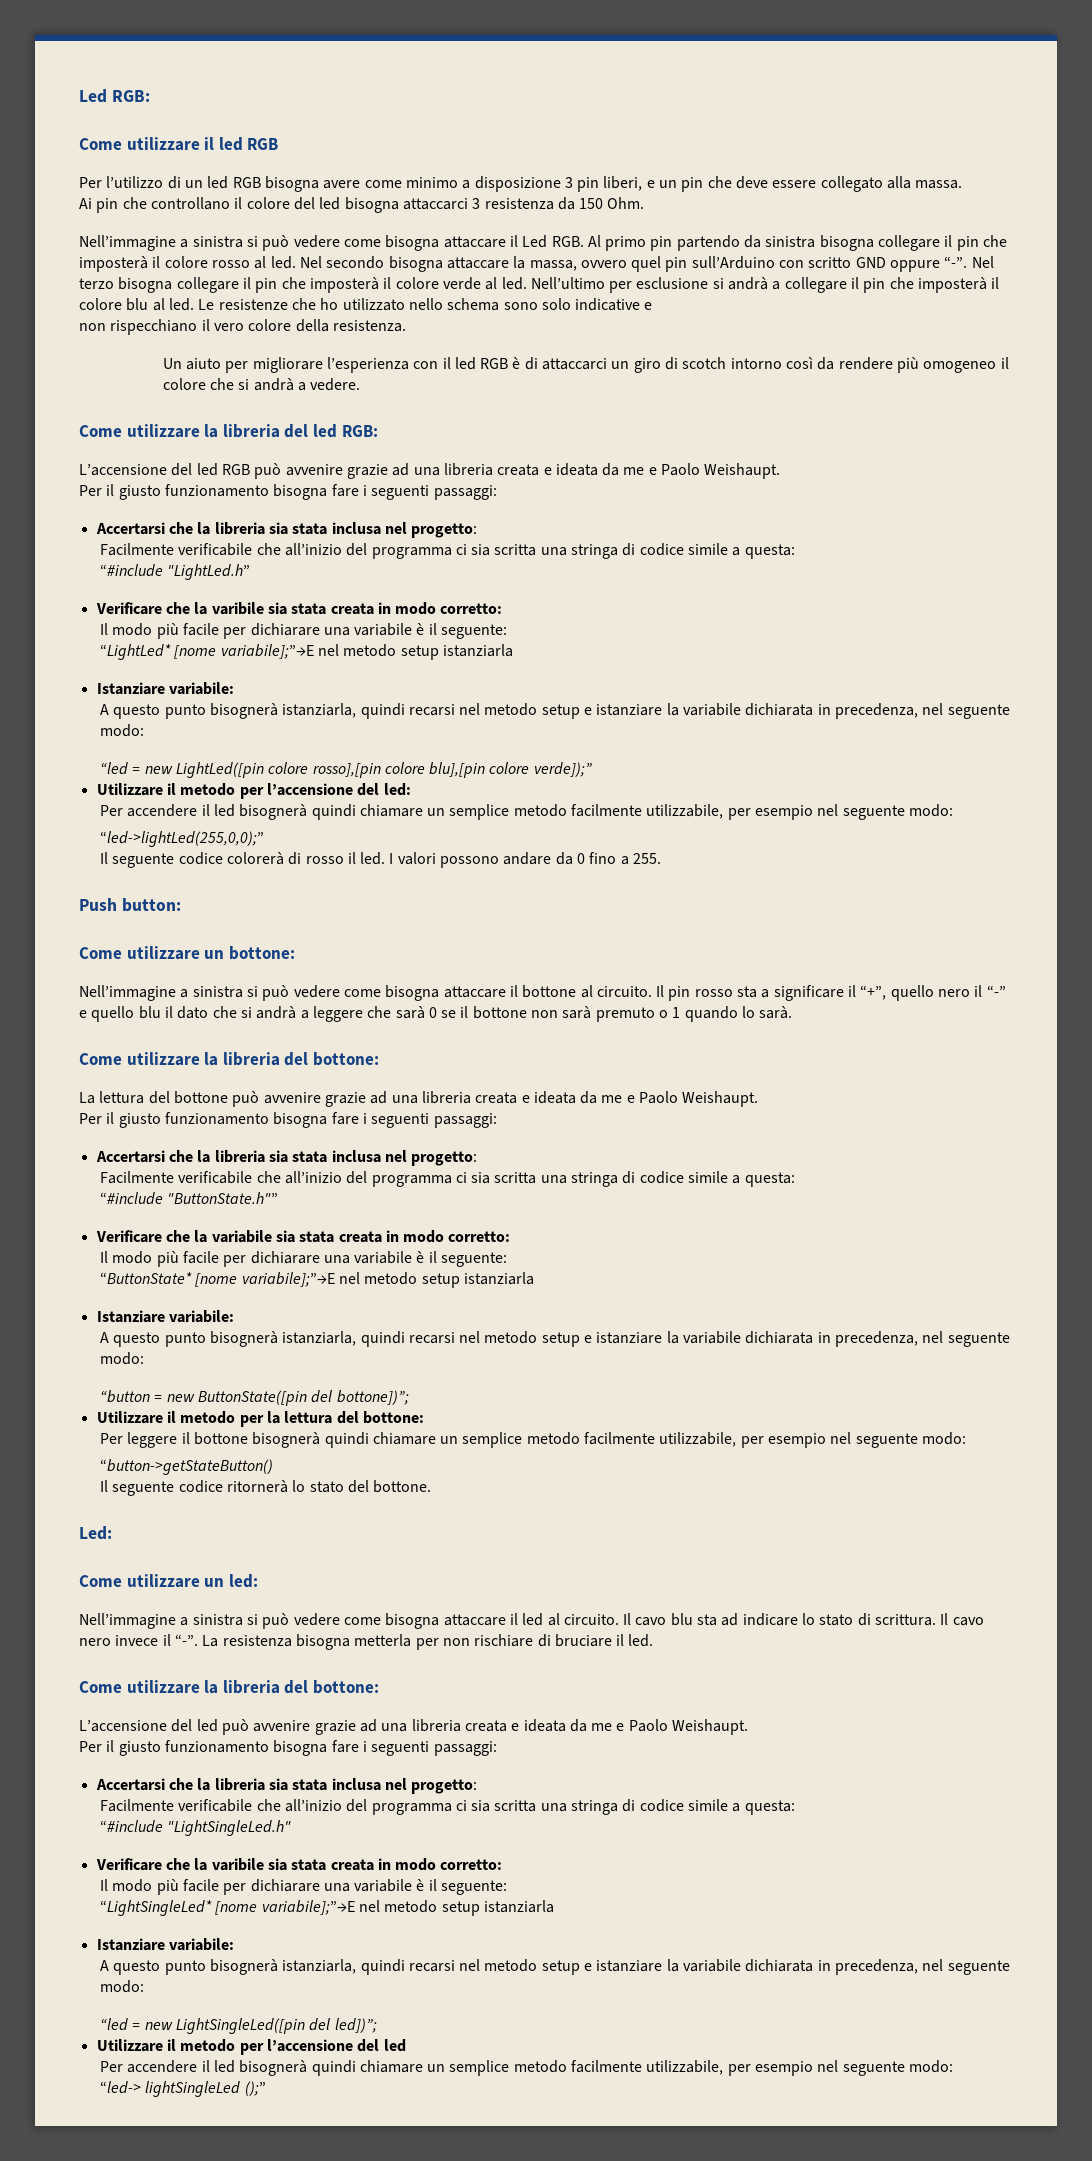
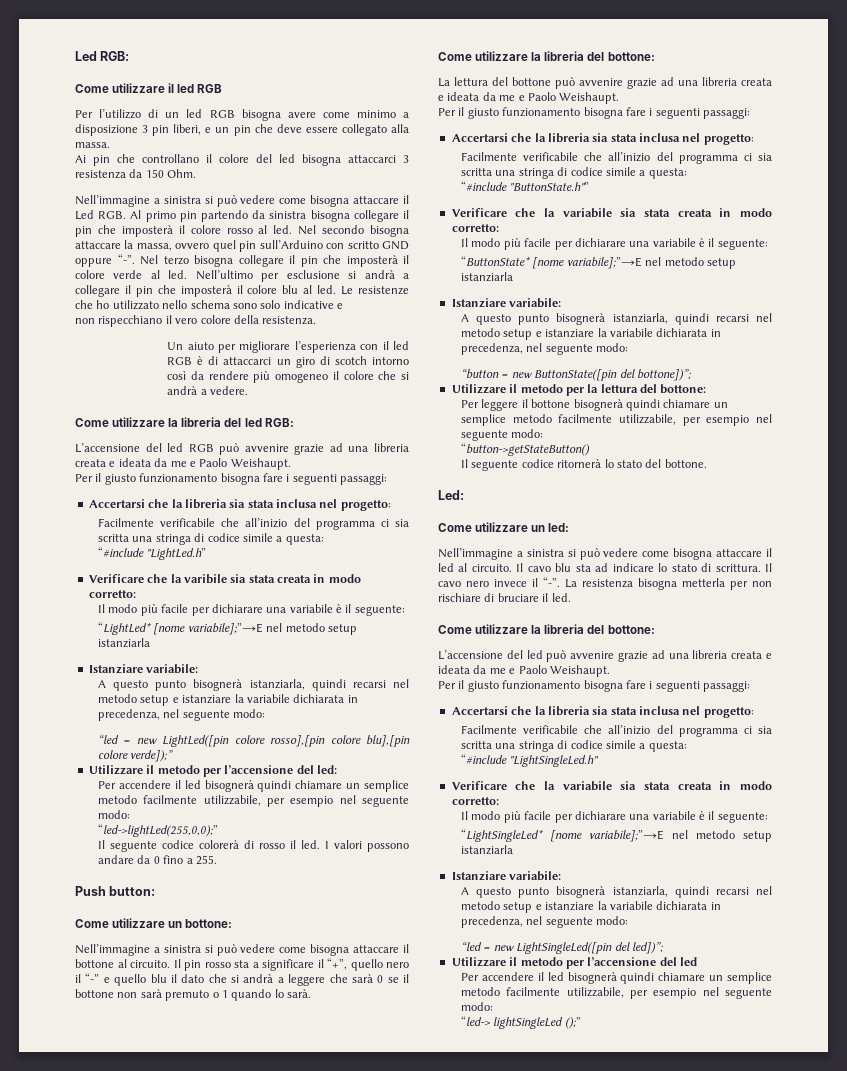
  “#include "LightSingleLed.h"
- Verificare che la varibile sia stata creata in modo corretto:
+ Verificare che la variabile sia stata creata in modo corretto:

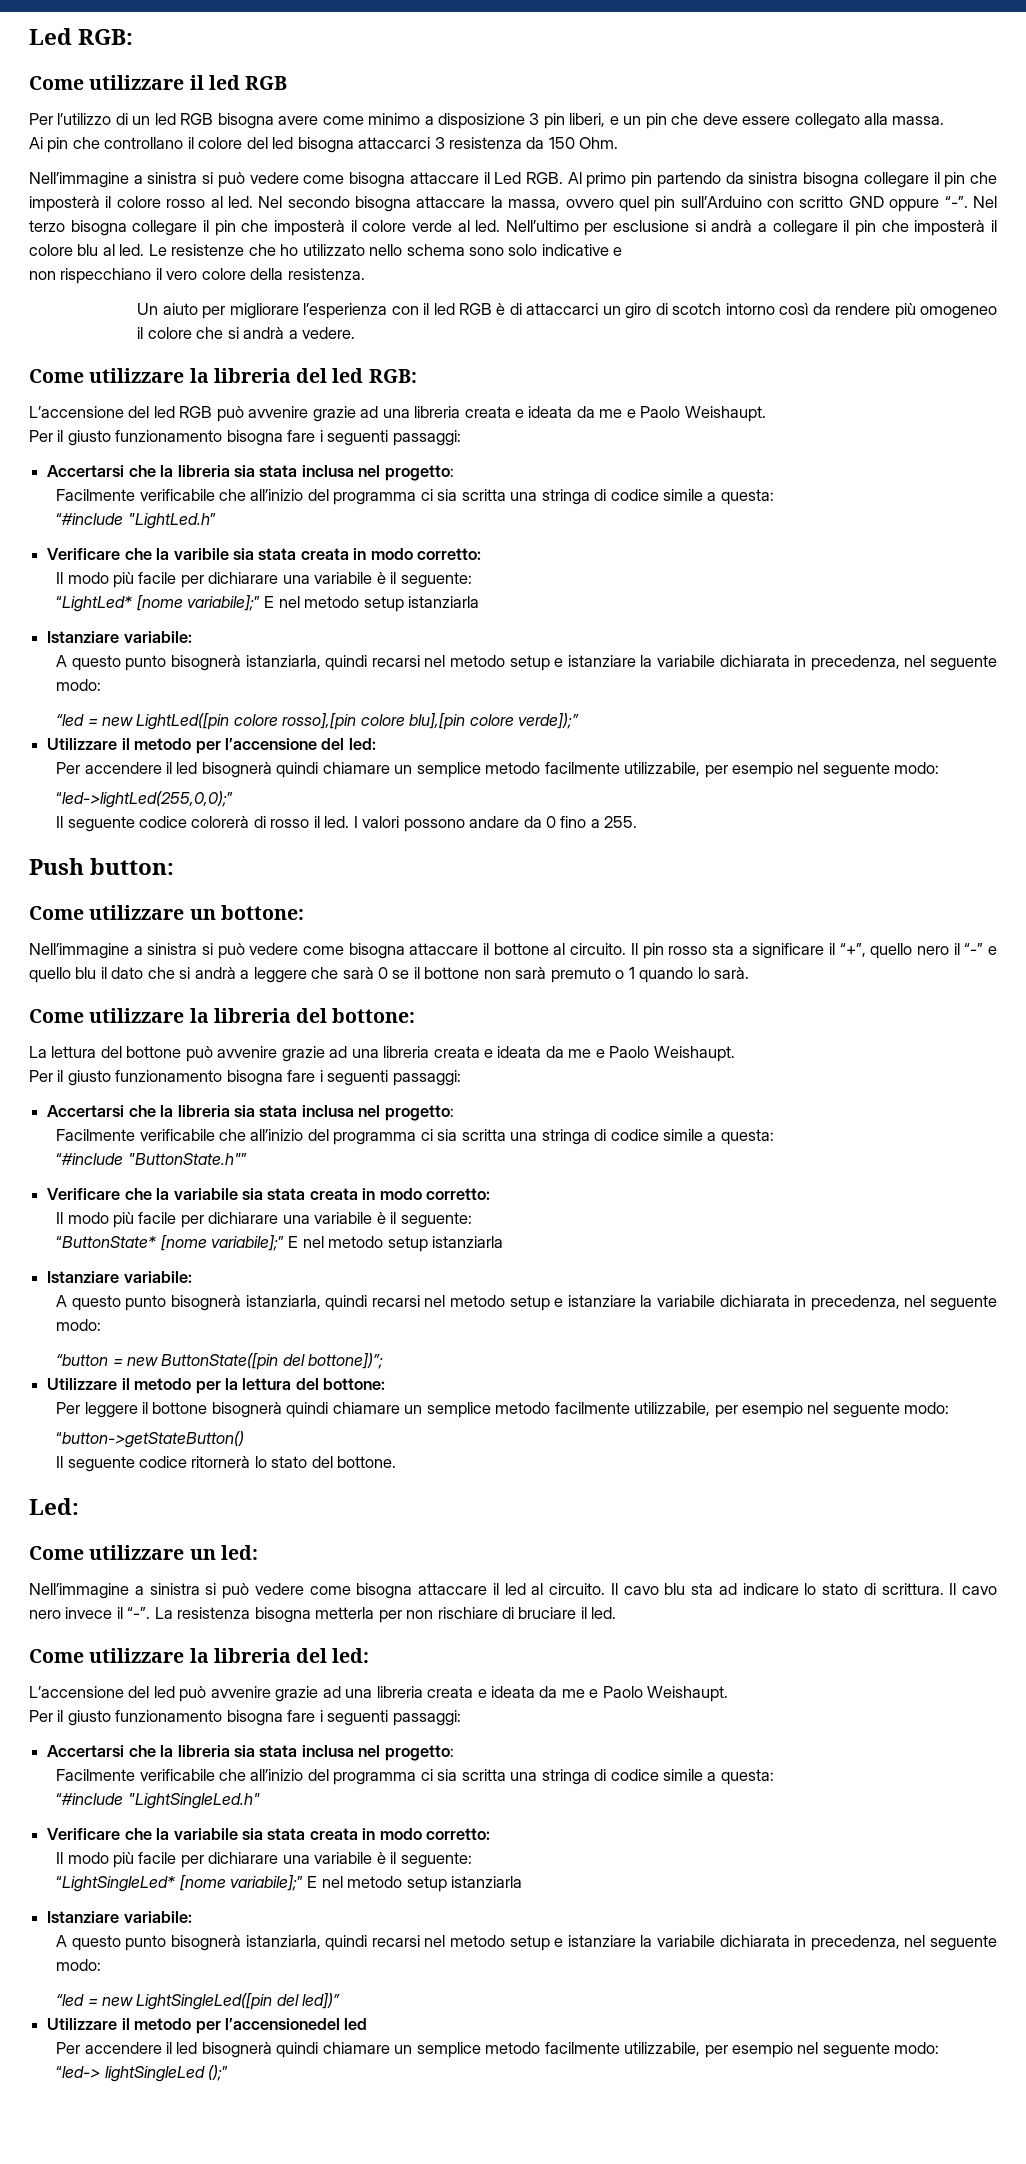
- “LightLed* [nome variabile];”→E nel metodo setup istanziarla
+ “LightLed* [nome variabile];” E nel metodo setup istanziarla
- “ButtonState* [nome variabile];”→E nel metodo setup istanziarla
+ “ButtonState* [nome variabile];” E nel metodo setup istanziarla
  La resistenza bisogna metterla per non rischiare di bruciare il led.
- Come utilizzare la libreria del bottone:
+ Come utilizzare la libreria del led:
- “LightSingleLed* [nome variabile];”→E nel metodo setup istanziarla
+ “LightSingleLed* [nome variabile];” E nel metodo setup istanziarla
- “led = new LightSingleLed([pin del led])”;
- Utilizzare il metodo per l’accensione del led
+ “led = new LightSingleLed([pin del led])”
+ Utilizzare il metodo per l’accensionedel led

